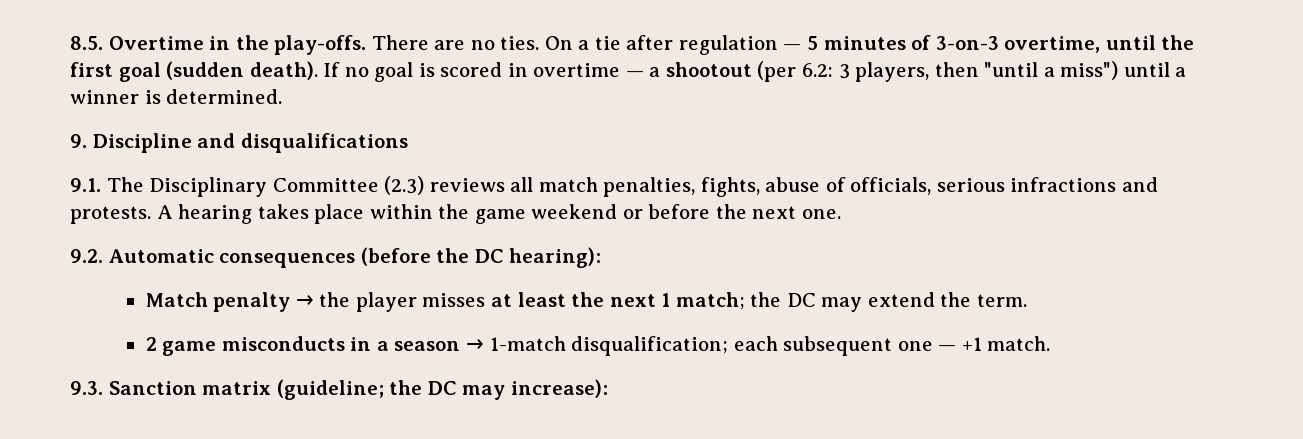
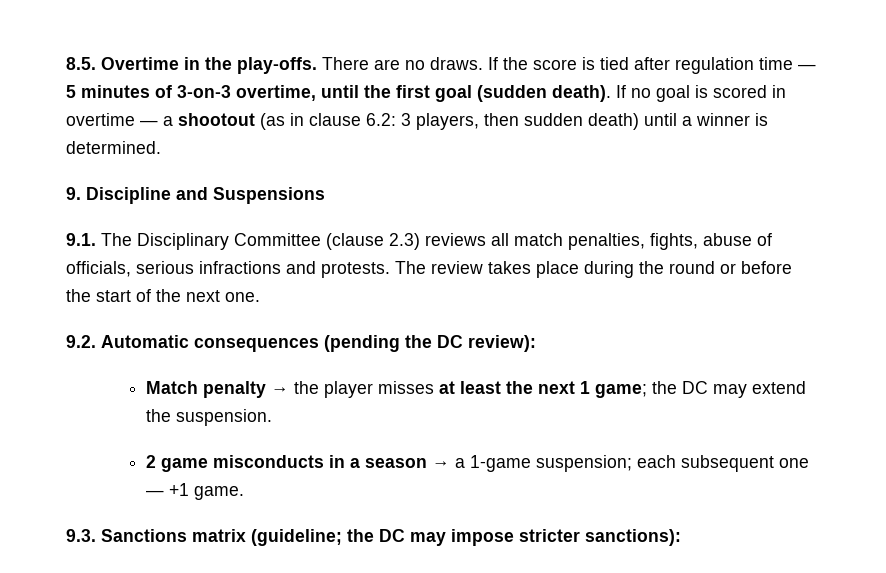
- There are no ties. On a tie after regulation — 5 minutes of 3-on-3 overtime, until the first goal (sudden death).
+ There are no draws. If the score is tied after regulation time — 5 minutes of 3-on-3 overtime, until the first goal (sudden death).
- If no goal is scored in overtime — a shootout (per 6.2: 3 players, then "until a miss") until a winner is determined.
+ If no goal is scored in overtime — a shootout (as in clause 6.2: 3 players, then sudden death) until a winner is determined.
- 9. Discipline and disqualifications
+ 9. Discipline and Suspensions
- 9.1. The Disciplinary Committee (2.3) reviews all match penalties, fights, abuse of officials, serious infractions and protests.
+ 9.1. The Disciplinary Committee (clause 2.3) reviews all match penalties, fights, abuse of officials, serious infractions and protests.
- A hearing takes place within the game weekend or before the next one.
+ The review takes place during the round or before the start of the next one.
- 9.2. Automatic consequences (before the DC hearing):
+ 9.2. Automatic consequences (pending the DC review):
- Match penalty → the player misses at least the next 1 match; the DC may extend the term.
+ Match penalty → the player misses at least the next 1 game; the DC may extend the suspension.
- 2 game misconducts in a season → 1-match disqualification; each subsequent one — +1 match.
+ 2 game misconducts in a season → a 1-game suspension; each subsequent one — +1 game.
- 9.3. Sanction matrix (guideline; the DC may increase):
+ 9.3. Sanctions matrix (guideline; the DC may impose stricter sanctions):

